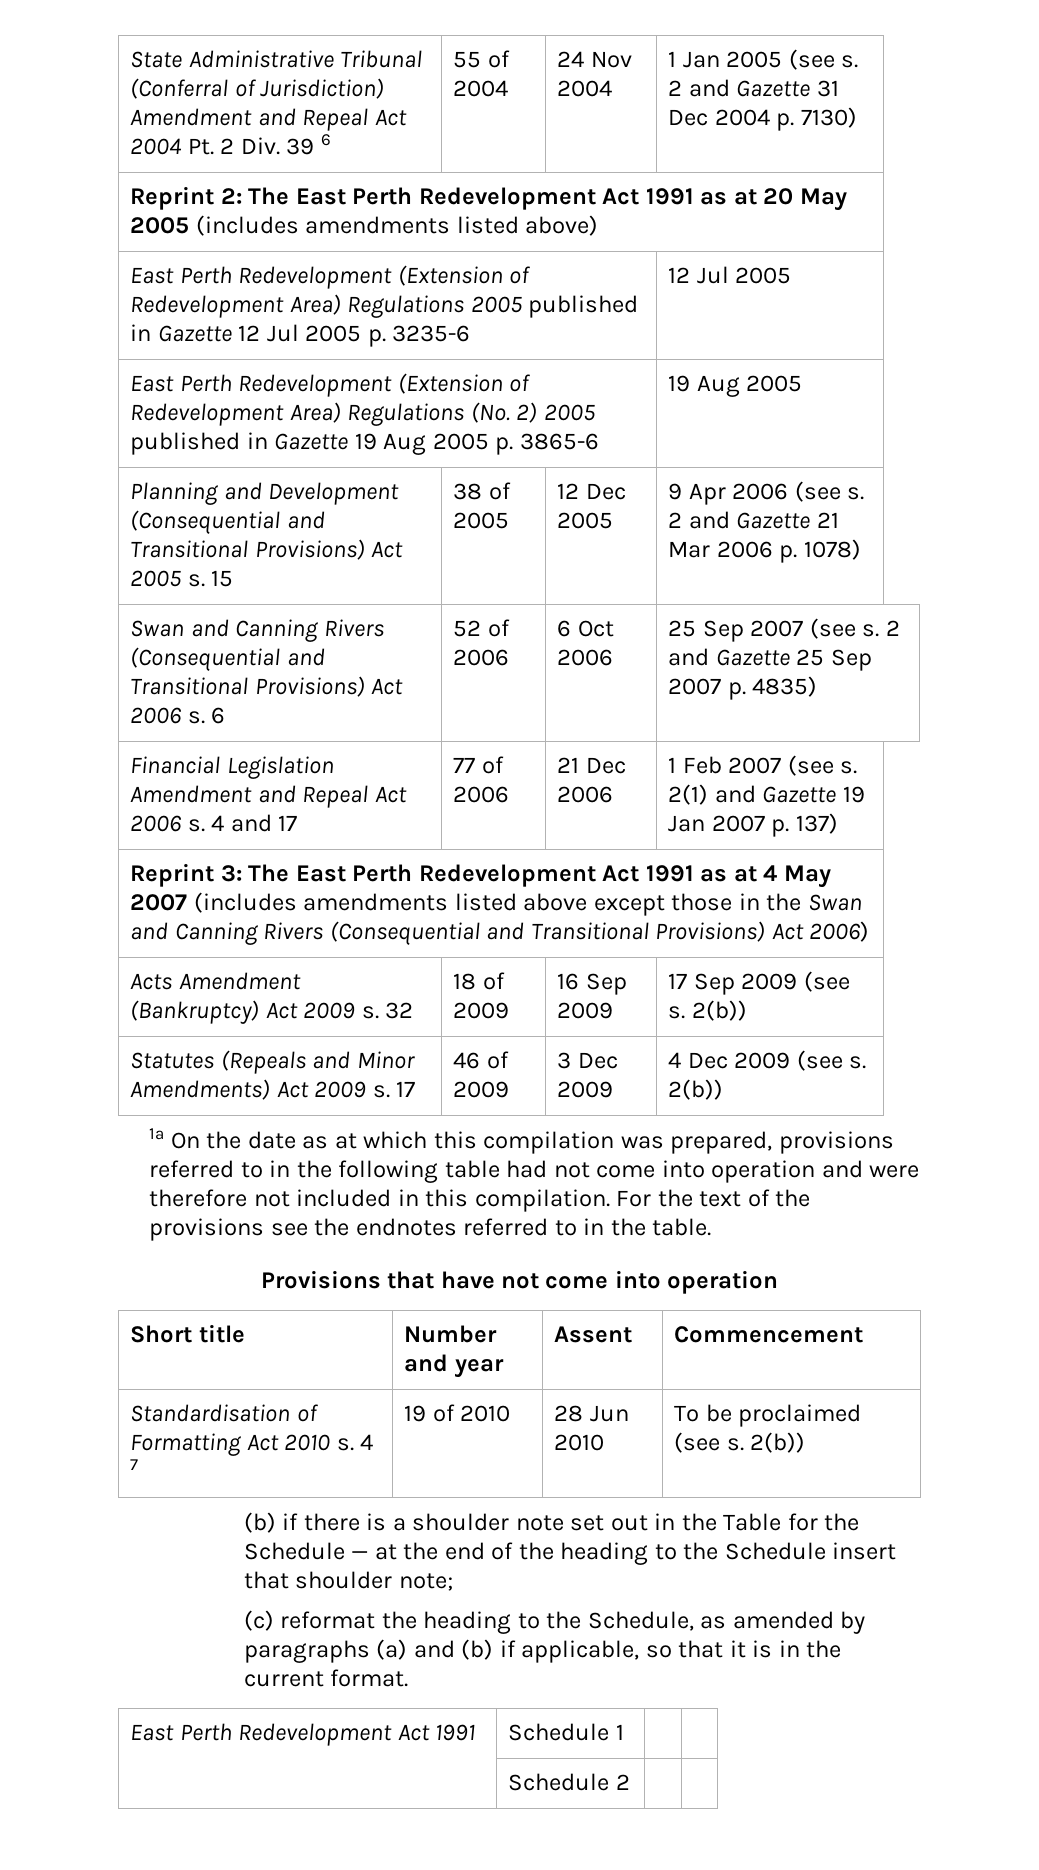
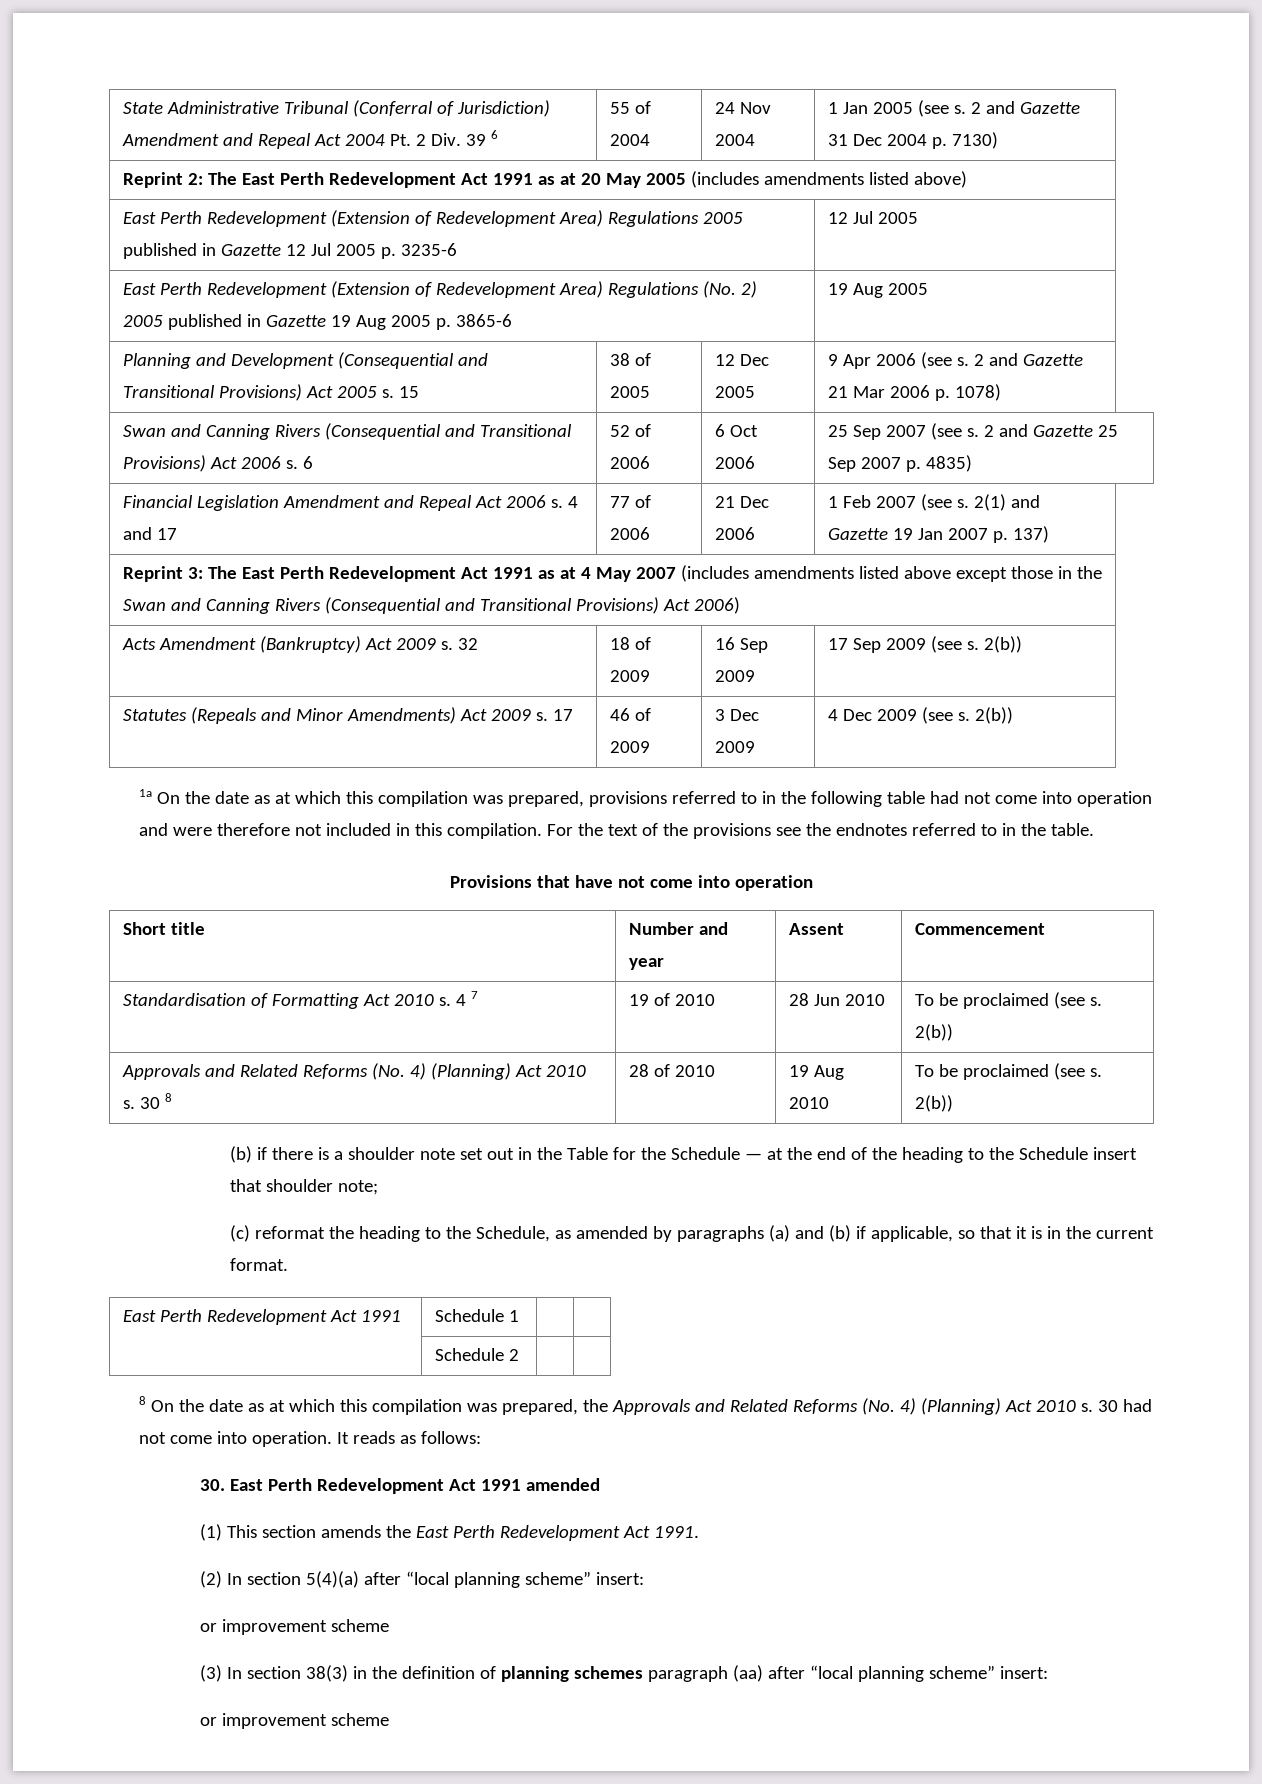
+ Approvals and Related Reforms (No. 4) (Planning) Act 2010 s. 30 8 | 28 of 2010 | 19 Aug 2010 | To be proclaimed (see s. 2(b))
+ 8 On the date as at which this compilation was prepared, the Approvals and Related Reforms (No. 4) (Planning) Act 2010 s. 30 had not come into operation. It reads as follows:
+ 30. East Perth Redevelopment Act 1991 amended
+ (1) This section amends the East Perth Redevelopment Act 1991.
+ (2) In section 5(4)(a) after “local planning scheme” insert:
+ or improvement scheme
+ (3) In section 38(3) in the definition of planning schemes paragraph (aa) after “local planning scheme” insert:
+ or improvement scheme

